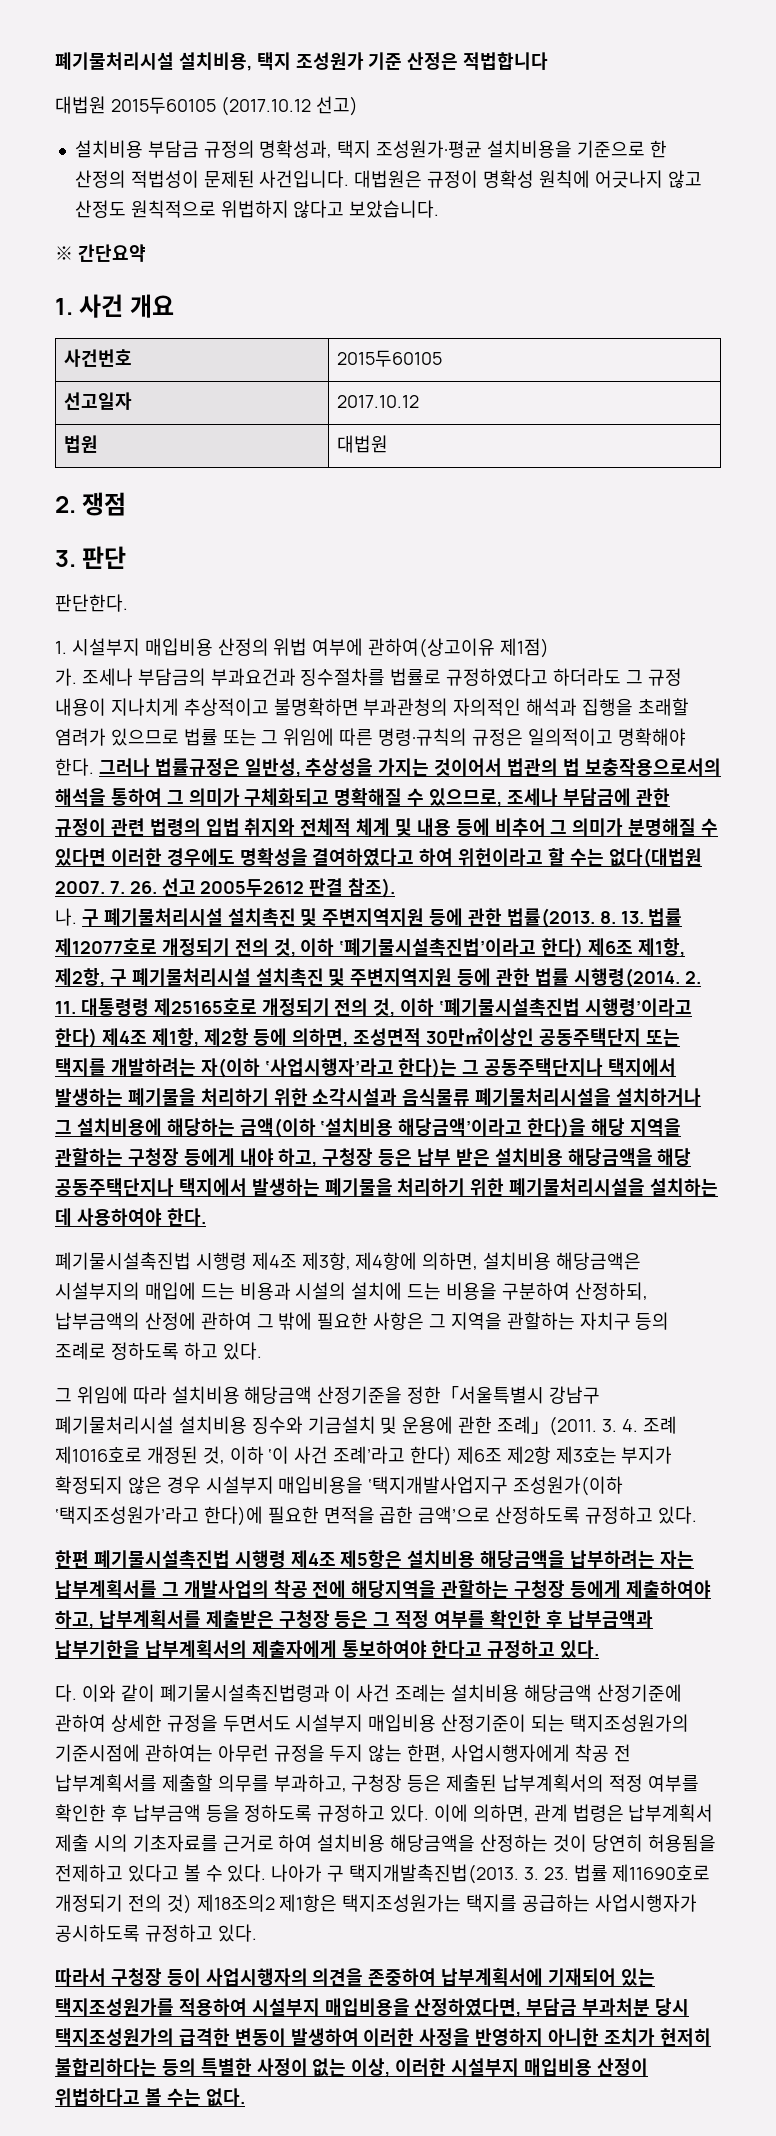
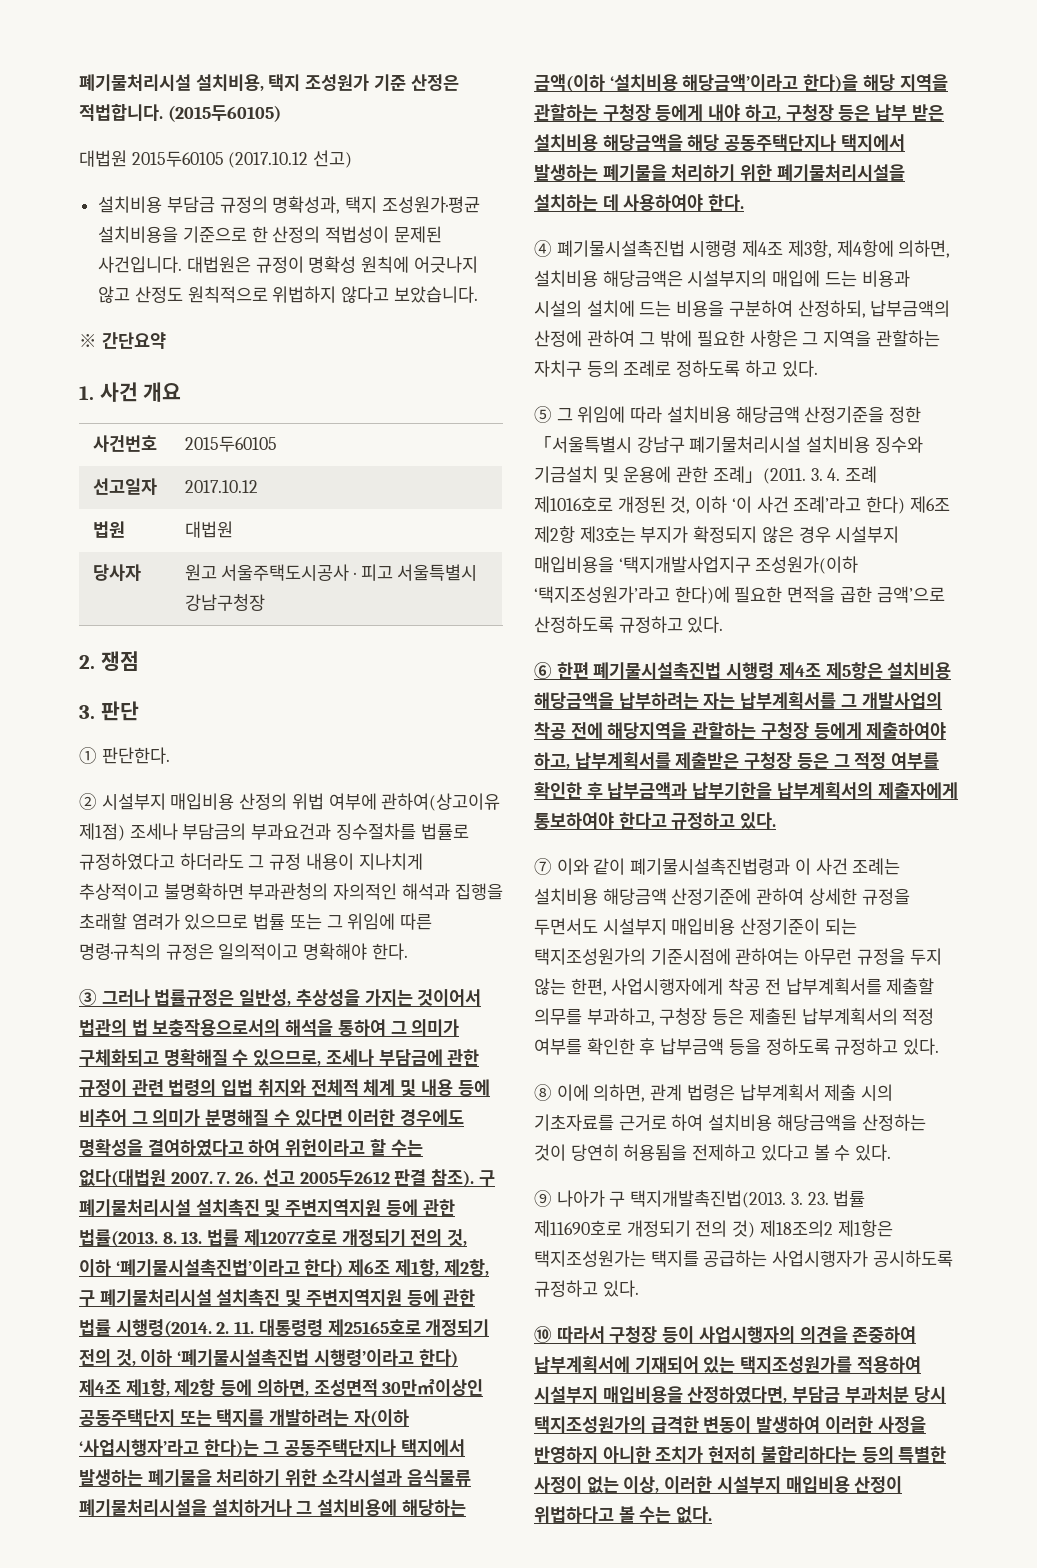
- 폐기물처리시설 설치비용, 택지 조성원가 기준 산정은 적법합니다
+ 폐기물처리시설 설치비용, 택지 조성원가 기준 산정은 적법합니다. (2015두60105)
+ 당사자 | 원고 서울주택도시공사 · 피고 서울특별시 강남구청장
- 판단한다.
+ ① 판단한다.
- 1. 시설부지 매입비용 산정의 위법 여부에 관하여(상고이유 제1점)
- 가. 조세나 부담금의 부과요건과 징수절차를 법률로 규정하였다고 하더라도 그 규정 내용이 지나치게 추상적이고 불명확하면 부과관청의 자의적인 해석과 집행을 초래할 염려가 있으므로 법률 또는 그 위임에 따른 명령·규칙의 규정은 일의적이고 명확해야 한다. 그러나 법률규정은 일반성, 추상성을 가지는 것이어서 법관의 법 보충작용으로서의 해석을 통하여 그 의미가 구체화되고 명확해질 수 있으므로, 조세나 부담금에 관한 규정이 관련 법령의 입법 취지와 전체적 체계 및 내용 등에 비추어 그 의미가 분명해질 수 있다면 이러한 경우에도 명확성을 결여하였다고 하여 위헌이라고 할 수는 없다(대법원 2007.
+ ② 시설부지 매입비용 산정의 위법 여부에 관하여(상고이유 제1점) 조세나 부담금의 부과요건과 징수절차를 법률로 규정하였다고 하더라도 그 규정 내용이 지나치게 추상적이고 불명확하면 부과관청의 자의적인 해석과 집행을 초래할 염려가 있으므로 법률 또는 그 위임에 따른 명령·규칙의 규정은 일의적이고 명확해야 한다.
+ ③ 그러나 법률규정은 일반성, 추상성을 가지는 것이어서 법관의 법 보충작용으로서의 해석을 통하여 그 의미가 구체화되고 명확해질 수 있으므로, 조세나 부담금에 관한 규정이 관련 법령의 입법 취지와 전체적 체계 및 내용 등에 비추어 그 의미가 분명해질 수 있다면 이러한 경우에도 명확성을 결여하였다고 하여 위헌이라고 할 수는 없다(대법원 2007.
- 7. 26. 선고 2005두2612 판결 참조).
- 나. 구 폐기물처리시설 설치촉진 및 주변지역지원 등에 관한 법률(2013.
+ 7. 26. 선고 2005두2612 판결 참조). 구 폐기물처리시설 설치촉진 및 주변지역지원 등에 관한 법률(2013.
- 폐기물시설촉진법 시행령 제4조 제3항, 제4항에 의하면, 설치비용 해당금액은 시설부지의 매입에 드는 비용과 시설의 설치에 드는 비용을 구분하여 산정하되, 납부금액의 산정에 관하여 그 밖에 필요한 사항은 그 지역을 관할하는 자치구 등의 조례로 정하도록 하고 있다.
+ ④ 폐기물시설촉진법 시행령 제4조 제3항, 제4항에 의하면, 설치비용 해당금액은 시설부지의 매입에 드는 비용과 시설의 설치에 드는 비용을 구분하여 산정하되, 납부금액의 산정에 관하여 그 밖에 필요한 사항은 그 지역을 관할하는 자치구 등의 조례로 정하도록 하고 있다.
- 그 위임에 따라 설치비용 해당금액 산정기준을 정한「서울특별시 강남구 폐기물처리시설 설치비용 징수와 기금설치 및 운용에 관한 조례」(2011.
+ ⑤ 그 위임에 따라 설치비용 해당금액 산정기준을 정한「서울특별시 강남구 폐기물처리시설 설치비용 징수와 기금설치 및 운용에 관한 조례」(2011.
- 한편 폐기물시설촉진법 시행령 제4조 제5항은 설치비용 해당금액을 납부하려는 자는 납부계획서를 그 개발사업의 착공 전에 해당지역을 관할하는 구청장 등에게 제출하여야 하고, 납부계획서를 제출받은 구청장 등은 그 적정 여부를 확인한 후 납부금액과 납부기한을 납부계획서의 제출자에게 통보하여야 한다고 규정하고 있다.
+ ⑥ 한편 폐기물시설촉진법 시행령 제4조 제5항은 설치비용 해당금액을 납부하려는 자는 납부계획서를 그 개발사업의 착공 전에 해당지역을 관할하는 구청장 등에게 제출하여야 하고, 납부계획서를 제출받은 구청장 등은 그 적정 여부를 확인한 후 납부금액과 납부기한을 납부계획서의 제출자에게 통보하여야 한다고 규정하고 있다.
- 다. 이와 같이 폐기물시설촉진법령과 이 사건 조례는 설치비용 해당금액 산정기준에 관하여 상세한 규정을 두면서도 시설부지 매입비용 산정기준이 되는 택지조성원가의 기준시점에 관하여는 아무런 규정을 두지 않는 한편, 사업시행자에게 착공 전 납부계획서를 제출할 의무를 부과하고, 구청장 등은 제출된 납부계획서의 적정 여부를 확인한 후 납부금액 등을 정하도록 규정하고 있다. 이에 의하면, 관계 법령은 납부계획서 제출 시의 기초자료를 근거로 하여 설치비용 해당금액을 산정하는 것이 당연히 허용됨을 전제하고 있다고 볼 수 있다. 나아가 구 택지개발촉진법(2013.
+ ⑦ 이와 같이 폐기물시설촉진법령과 이 사건 조례는 설치비용 해당금액 산정기준에 관하여 상세한 규정을 두면서도 시설부지 매입비용 산정기준이 되는 택지조성원가의 기준시점에 관하여는 아무런 규정을 두지 않는 한편, 사업시행자에게 착공 전 납부계획서를 제출할 의무를 부과하고, 구청장 등은 제출된 납부계획서의 적정 여부를 확인한 후 납부금액 등을 정하도록 규정하고 있다.
+ ⑧ 이에 의하면, 관계 법령은 납부계획서 제출 시의 기초자료를 근거로 하여 설치비용 해당금액을 산정하는 것이 당연히 허용됨을 전제하고 있다고 볼 수 있다.
+ ⑨ 나아가 구 택지개발촉진법(2013.
- 따라서 구청장 등이 사업시행자의 의견을 존중하여 납부계획서에 기재되어 있는 택지조성원가를 적용하여 시설부지 매입비용을 산정하였다면, 부담금 부과처분 당시 택지조성원가의 급격한 변동이 발생하여 이러한 사정을 반영하지 아니한 조치가 현저히 불합리하다는 등의 특별한 사정이 없는 이상, 이러한 시설부지 매입비용 산정이 위법하다고 볼 수는 없다.
+ ⑩ 따라서 구청장 등이 사업시행자의 의견을 존중하여 납부계획서에 기재되어 있는 택지조성원가를 적용하여 시설부지 매입비용을 산정하였다면, 부담금 부과처분 당시 택지조성원가의 급격한 변동이 발생하여 이러한 사정을 반영하지 아니한 조치가 현저히 불합리하다는 등의 특별한 사정이 없는 이상, 이러한 시설부지 매입비용 산정이 위법하다고 볼 수는 없다.

